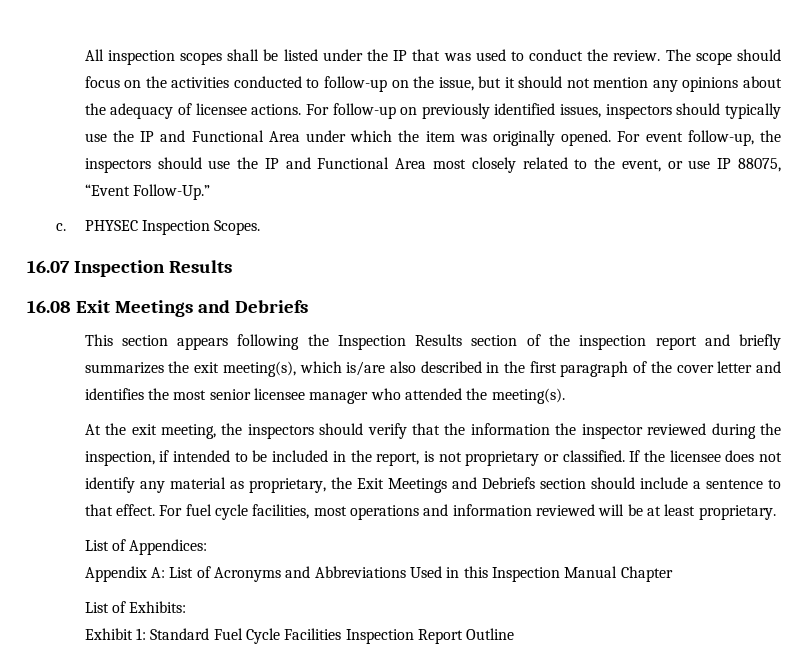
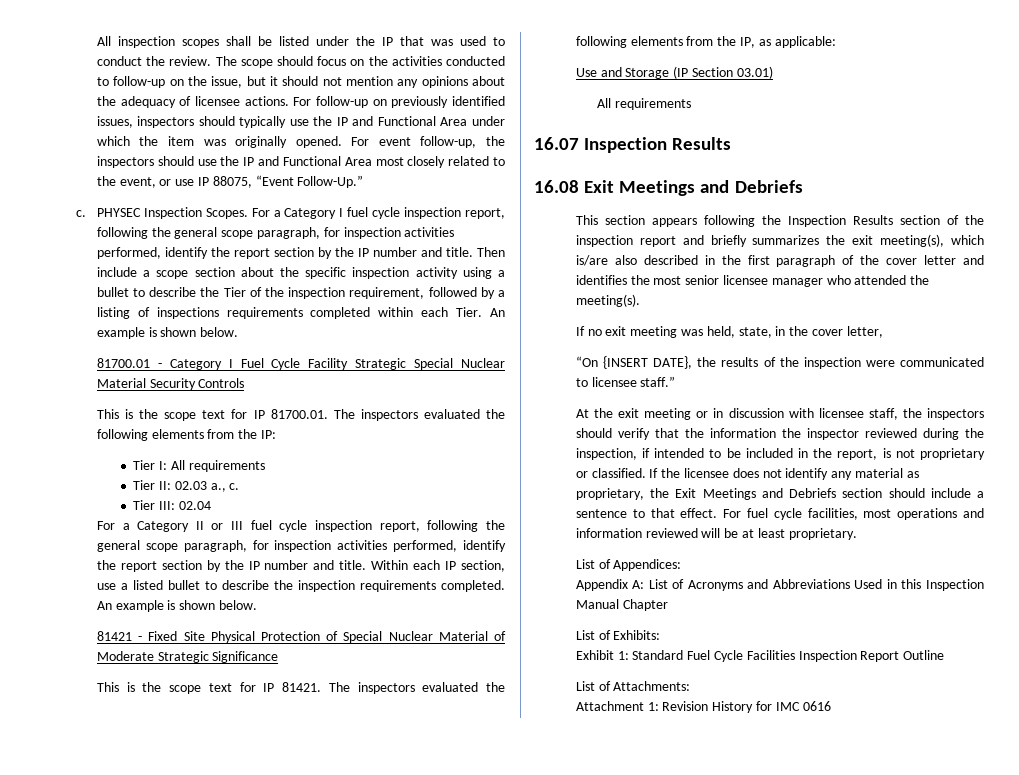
+ For a Category I fuel cycle inspection report, following the general scope paragraph, for inspection activities performed, identify the report section by the IP number and title. Then include a scope section about the specific inspection activity using a bullet to describe the Tier of the inspection requirement, followed by a listing of inspections requirements completed within each Tier. An example is shown below.
+ 81700.01 - Category I Fuel Cycle Facility Strategic Special Nuclear Material Security Controls
+ This is the scope text for IP 81700.01. The inspectors evaluated the following elements from the IP:
+ Tier I: All requirements
+ Tier II: 02.03 a., c.
+ Tier III: 02.04
+ For a Category II or III fuel cycle inspection report, following the general scope paragraph, for inspection activities performed, identify the report section by the IP number and title. Within each IP section, use a listed bullet to describe the inspection requirements completed. An example is shown below.
+ 81421 - Fixed Site Physical Protection of Special Nuclear Material of Moderate Strategic Significance
+ This is the scope text for IP 81421. The inspectors evaluated the following elements from the IP, as applicable:
+ Use and Storage (IP Section 03.01)
+ All requirements
- At the exit meeting, the inspectors should verify that the information the inspector reviewed during the inspection, if intended to be included in the report, is not proprietary or classified.
+ If no exit meeting was held, state, in the cover letter,
+ “On {INSERT DATE}, the results of the inspection were communicated to licensee staff.”
+ At the exit meeting or in discussion with licensee staff, the inspectors should verify that the information the inspector reviewed during the inspection, if intended to be included in the report, is not proprietary or classified.
+ List of Attachments:
+ Attachment 1: Revision History for IMC 0616

